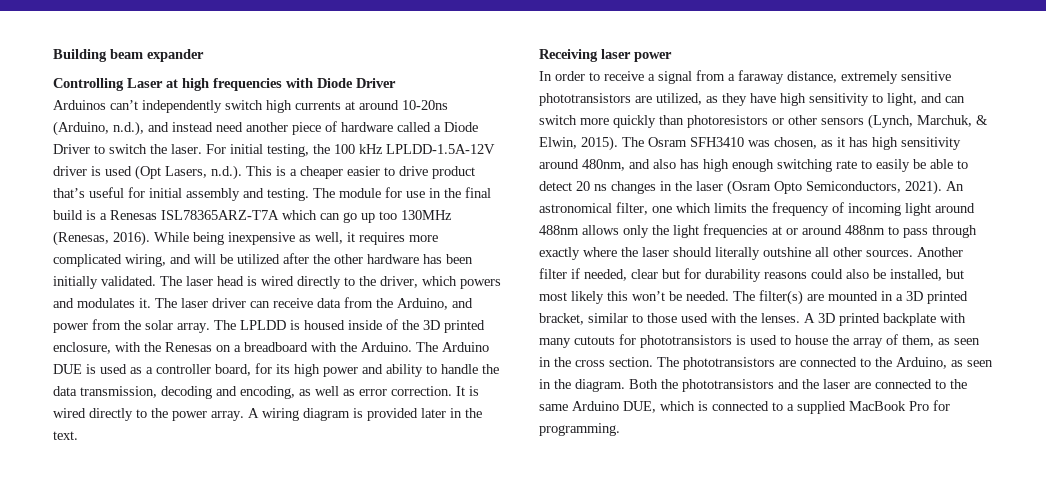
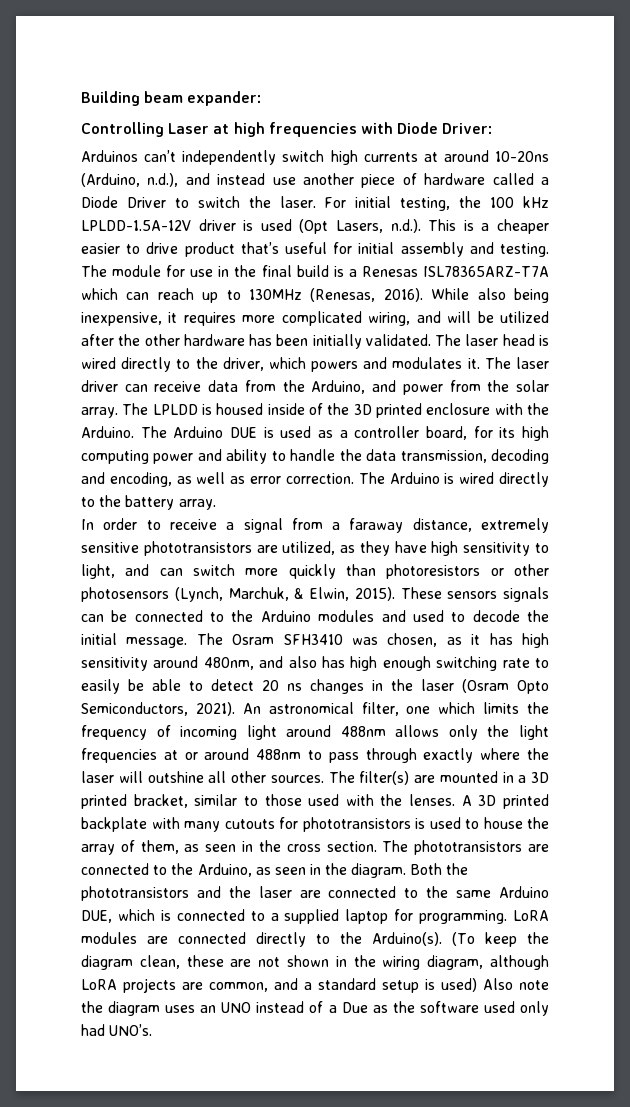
- Building beam expander
+ Building beam expander:
- Controlling Laser at high frequencies with Diode Driver
+ Controlling Laser at high frequencies with Diode Driver:
- Arduinos can’t independently switch high currents at around 10-20ns (Arduino, n.d.), and instead need another piece of hardware called a Diode Driver to switch the laser.
+ Arduinos can’t independently switch high currents at around 10-20ns (Arduino, n.d.), and instead use another piece of hardware called a Diode Driver to switch the laser.
- The module for use in the final build is a Renesas ISL78365ARZ-T7A which can go up too 130MHz (Renesas, 2016).
+ The module for use in the final build is a Renesas ISL78365ARZ-T7A which can reach up to 130MHz (Renesas, 2016).
- While being inexpensive as well, it requires more complicated wiring, and will be utilized after the other hardware has been initially validated.
+ While also being inexpensive, it requires more complicated wiring, and will be utilized after the other hardware has been initially validated.
- The LPLDD is housed inside of the 3D printed enclosure, with the Renesas on a breadboard with the Arduino.
+ The LPLDD is housed inside of the 3D printed enclosure with the Arduino.
- The Arduino DUE is used as a controller board, for its high power and ability to handle the data transmission, decoding and encoding, as well as error correction.
+ The Arduino DUE is used as a controller board, for its high computing power and ability to handle the data transmission, decoding and encoding, as well as error correction.
- It is wired directly to the power array. A wiring diagram is provided later in the text.
- Receiving laser power
+ The Arduino is wired directly to the battery array.
- In order to receive a signal from a faraway distance, extremely sensitive phototransistors are utilized, as they have high sensitivity to light, and can switch more quickly than photoresistors or other sensors (Lynch, Marchuk, & Elwin, 2015).
+ In order to receive a signal from a faraway distance, extremely sensitive phototransistors are utilized, as they have high sensitivity to light, and can switch more quickly than photoresistors or other photosensors (Lynch, Marchuk, & Elwin, 2015).
+ These sensors signals can be connected to the Arduino modules and used to decode the initial message.
- An astronomical filter, one which limits the frequency of incoming light around 488nm allows only the light frequencies at or around 488nm to pass through exactly where the laser should literally outshine all other sources.
+ An astronomical filter, one which limits the frequency of incoming light around 488nm allows only the light frequencies at or around 488nm to pass through exactly where the laser will outshine all other sources.
- Another filter if needed, clear but for durability reasons could also be installed, but most likely this won’t be needed.
- Both the phototransistors and the laser are connected to the same Arduino DUE, which is connected to a supplied MacBook Pro for programming.
+ Both the phototransistors and the laser are connected to the same Arduino DUE, which is connected to a supplied laptop for programming. LoRA modules are connected directly to the Arduino(s). (To keep the diagram clean, these are not shown in the wiring diagram, although LoRA projects are common, and a standard setup is used) Also note the diagram uses an UNO instead of a Due as the software used only had UNO’s.

